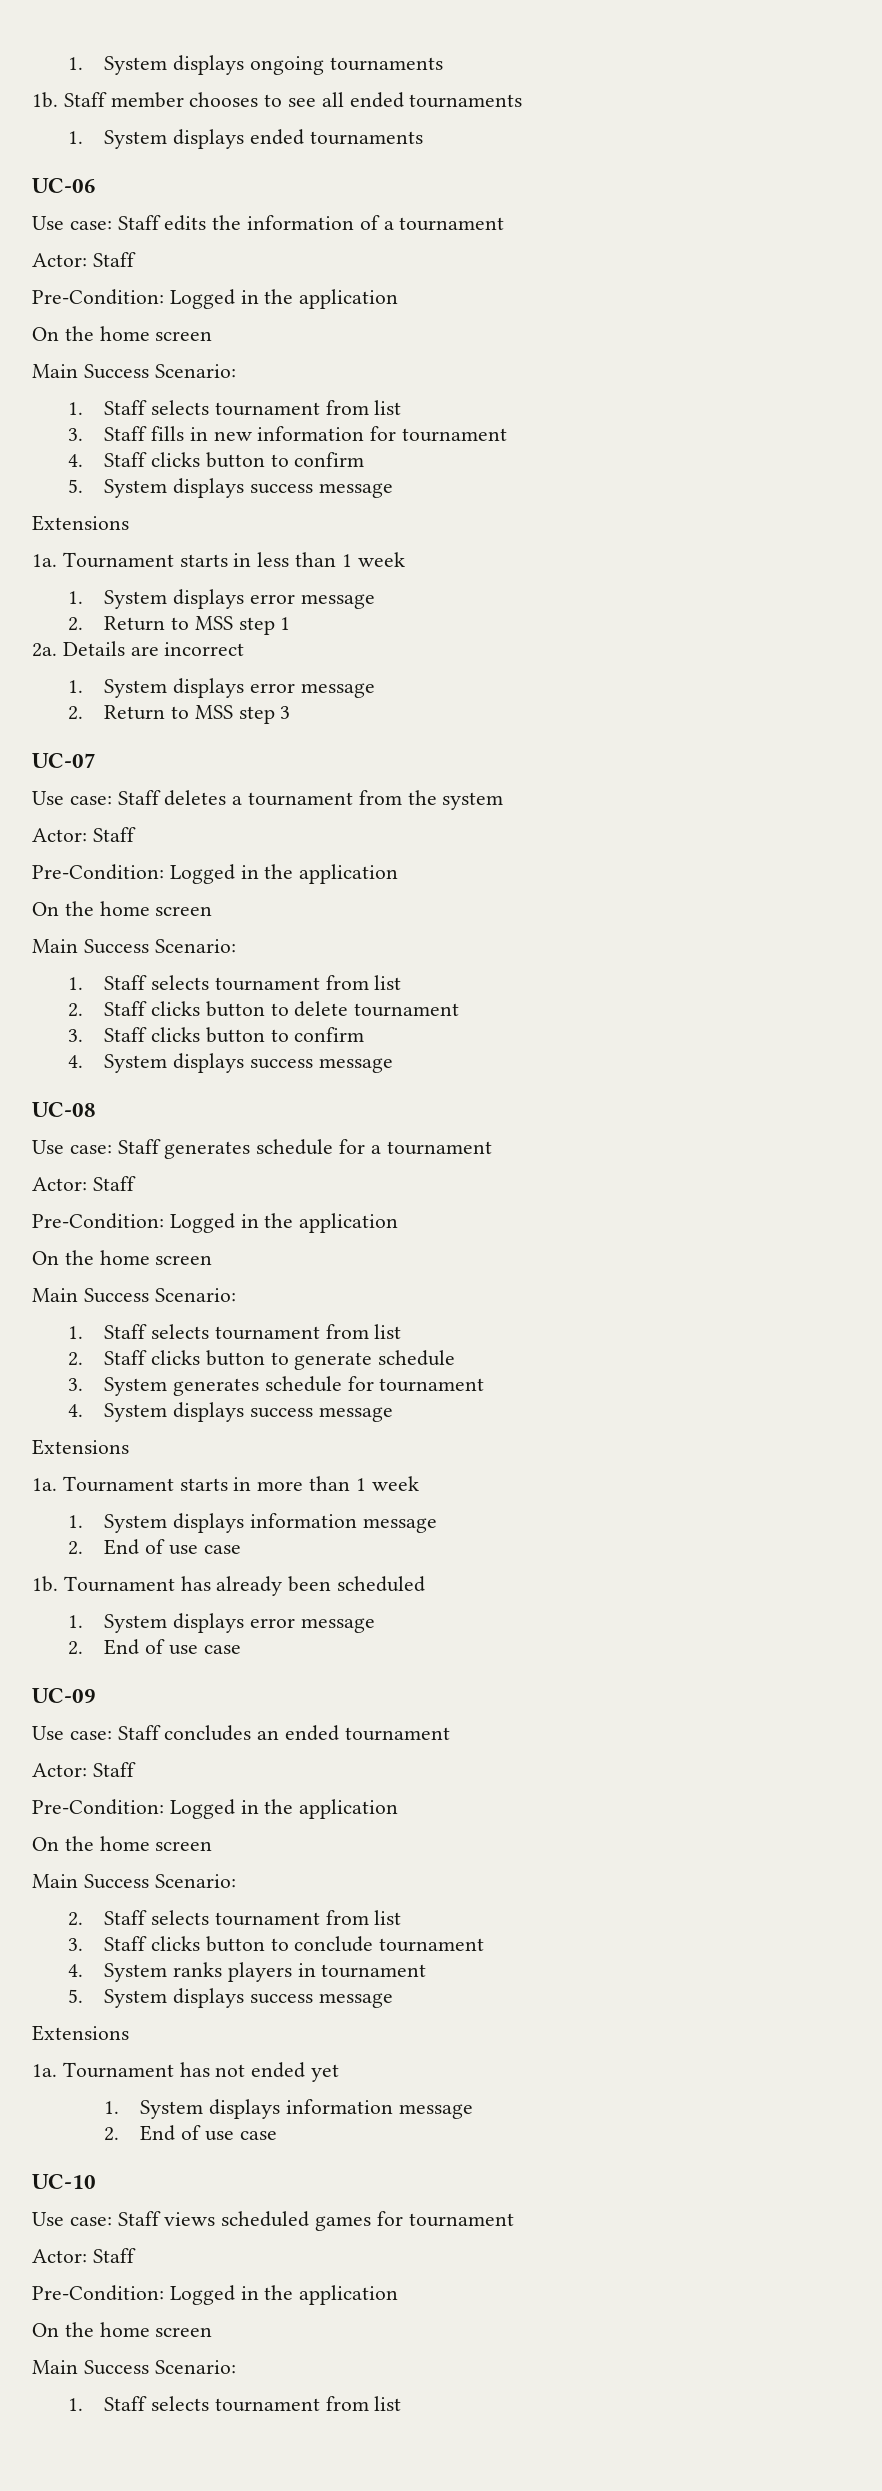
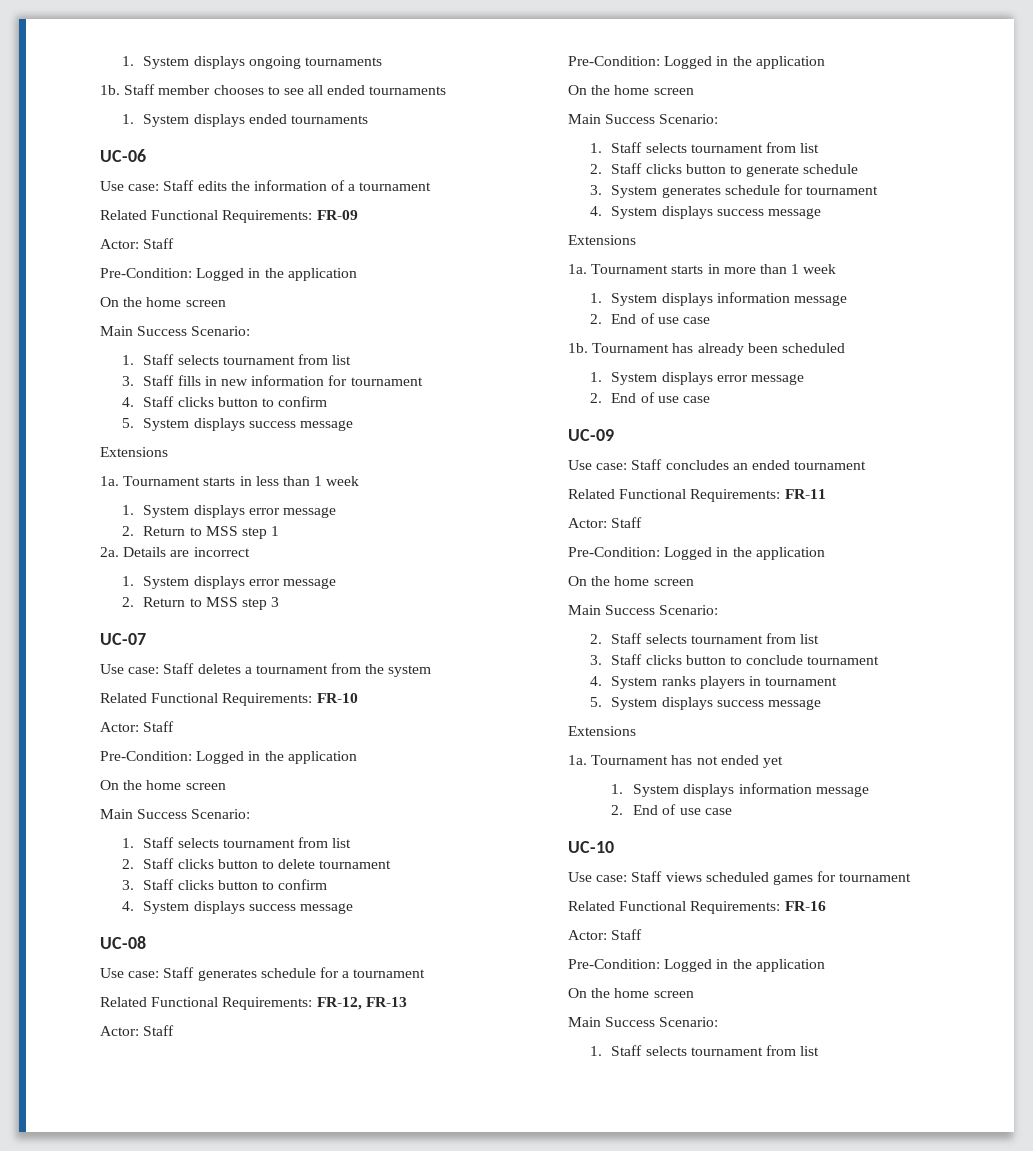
+ Related Functional Requirements: FR-09
+ Related Functional Requirements: FR-10
+ Related Functional Requirements: FR-12, FR-13
+ Related Functional Requirements: FR-11
+ Related Functional Requirements: FR-16

